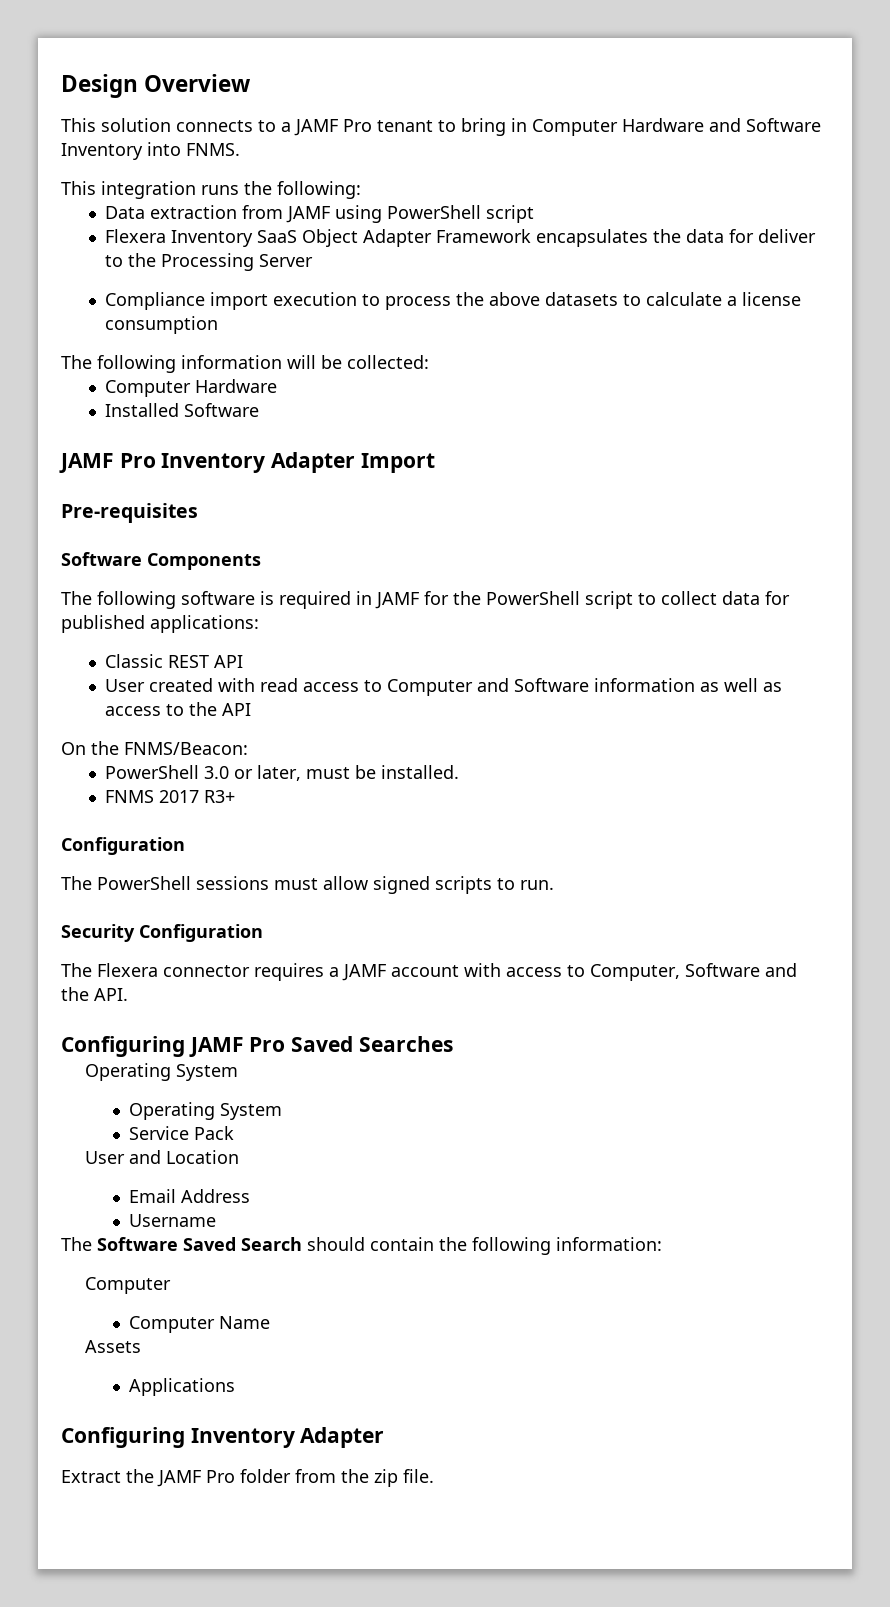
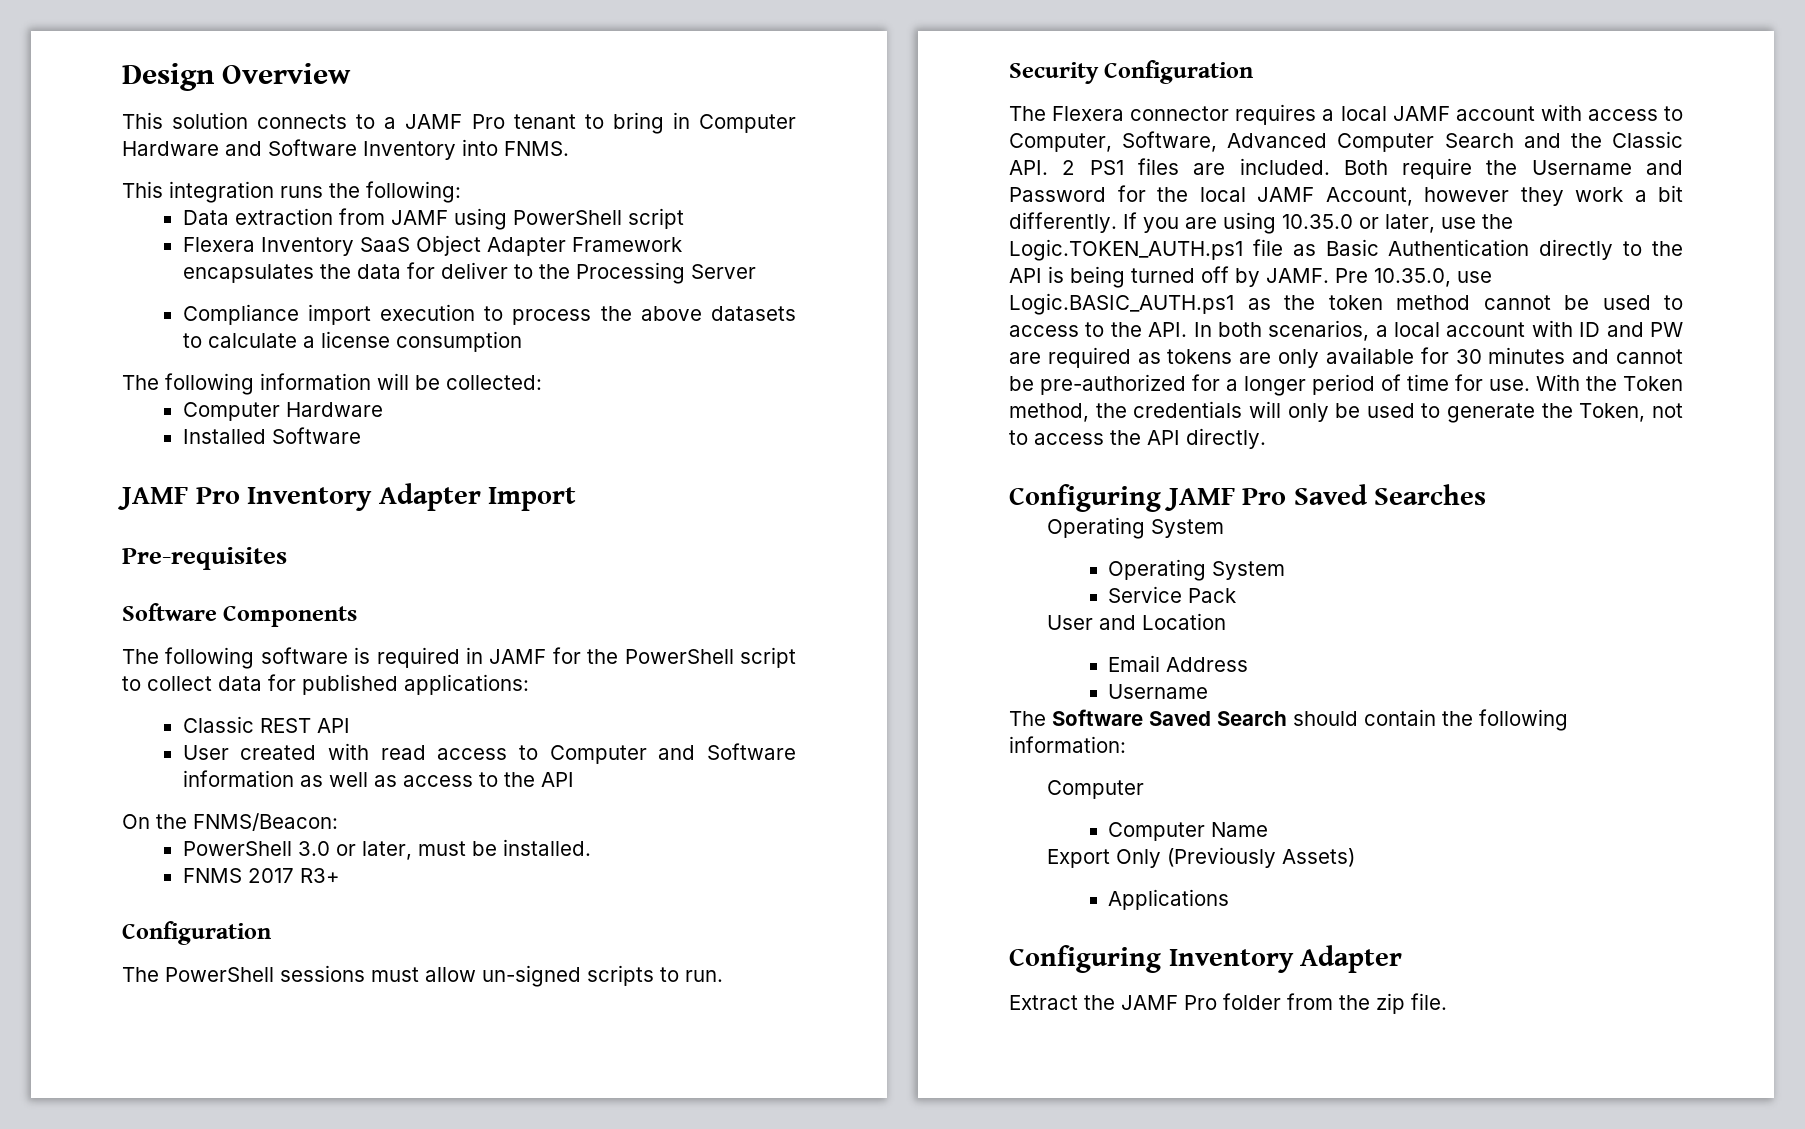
- The PowerShell sessions must allow signed scripts to run.
+ The PowerShell sessions must allow un-signed scripts to run.
- The Flexera connector requires a JAMF account with access to Computer, Software and the API.
+ The Flexera connector requires a local JAMF account with access to Computer, Software, Advanced Computer Search and the Classic API. 2 PS1 files are included. Both require the Username and Password for the local JAMF Account, however they work a bit differently. If you are using 10.35.0 or later, use the Logic.TOKEN_AUTH.ps1 file as Basic Authentication directly to the API is being turned off by JAMF. Pre 10.35.0, use Logic.BASIC_AUTH.ps1 as the token method cannot be used to access to the API. In both scenarios, a local account with ID and PW are required as tokens are only available for 30 minutes and cannot be pre-authorized for a longer period of time for use. With the Token method, the credentials will only be used to generate the Token, not to access the API directly.
- Assets
+ Export Only (Previously Assets)

